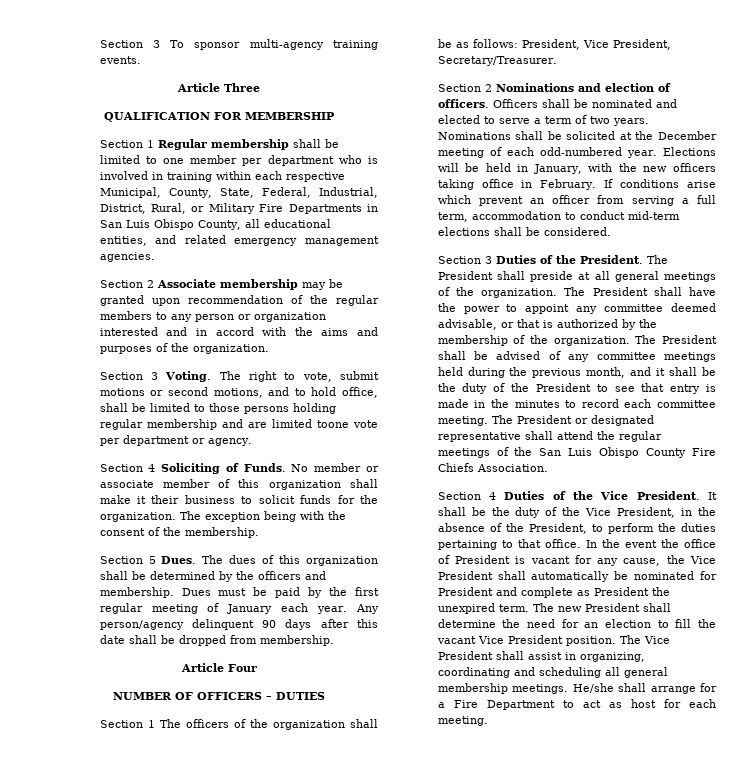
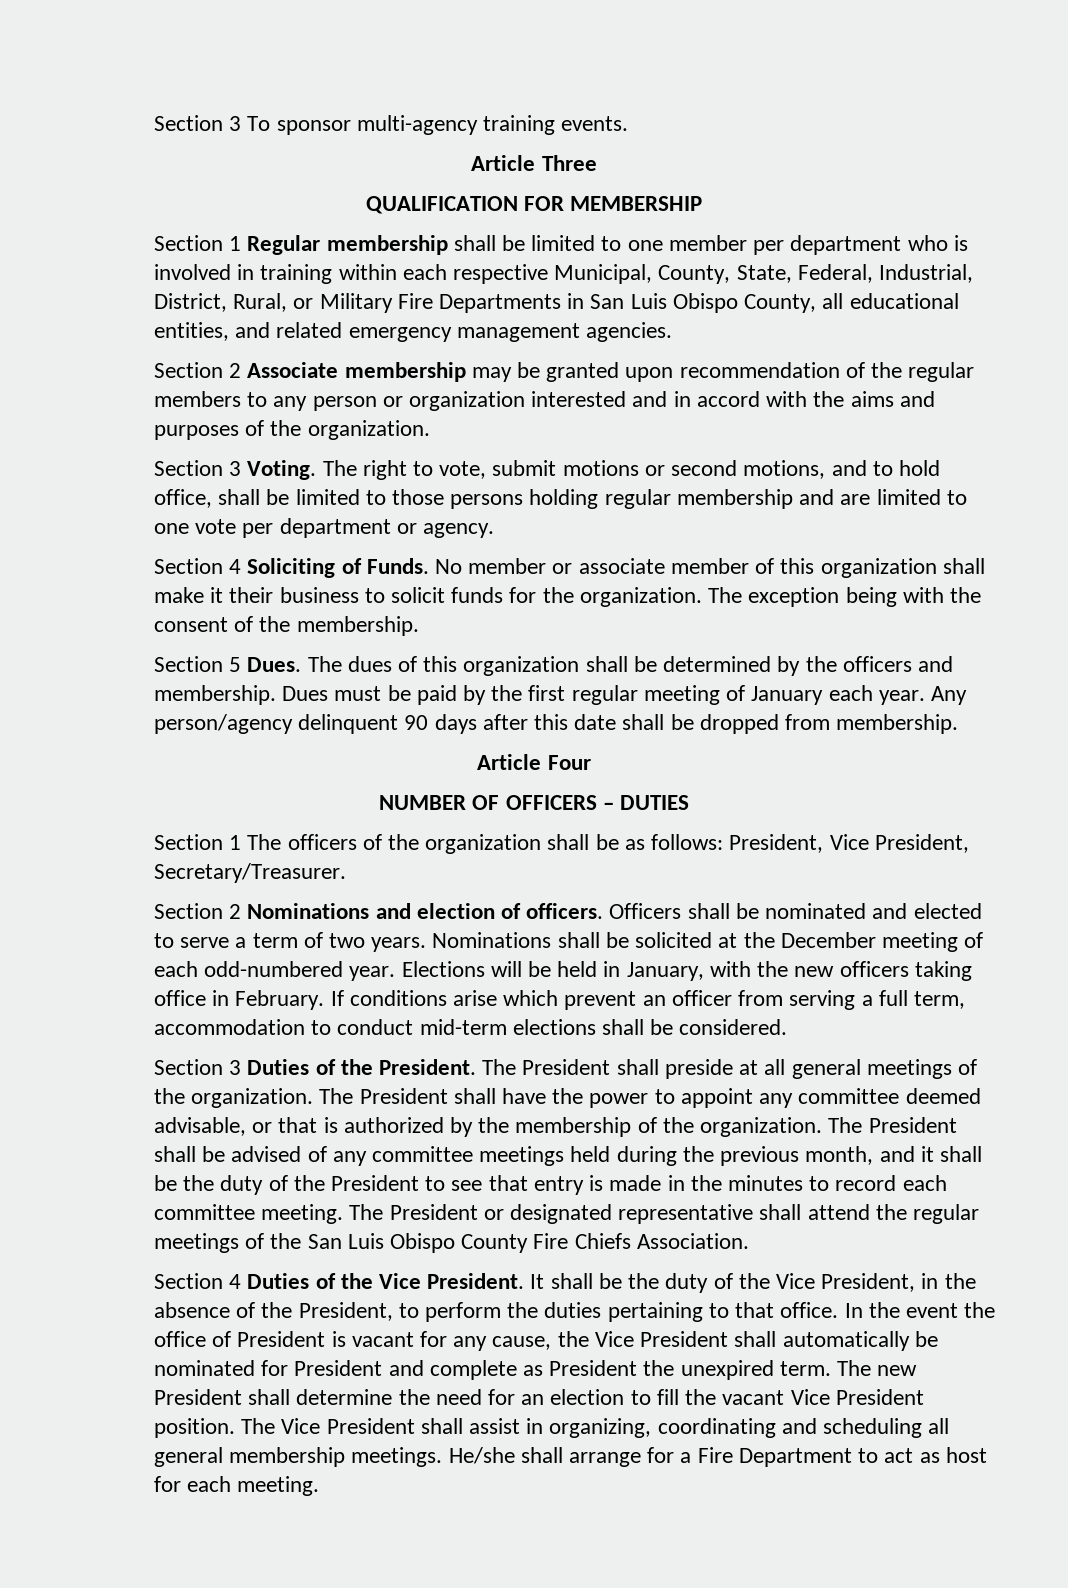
- The right to vote, submit motions or second motions, and to hold office, shall be limited to those persons holding regular membership and are limited toone vote per department or agency.
+ The right to vote, submit motions or second motions, and to hold office, shall be limited to those persons holding regular membership and are limited to one vote per department or agency.

